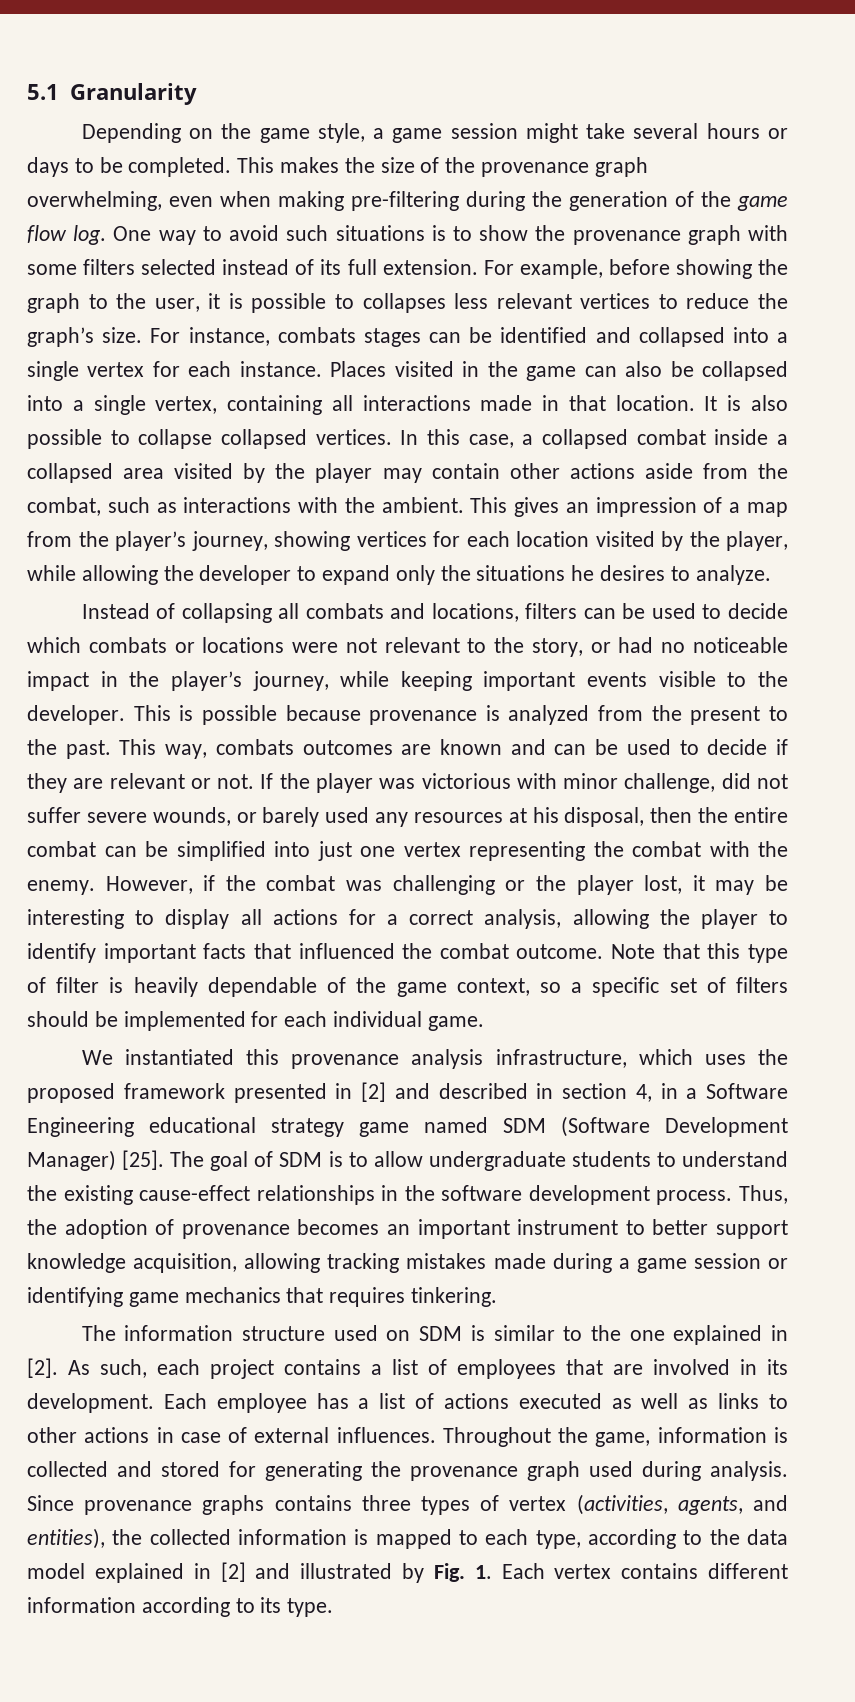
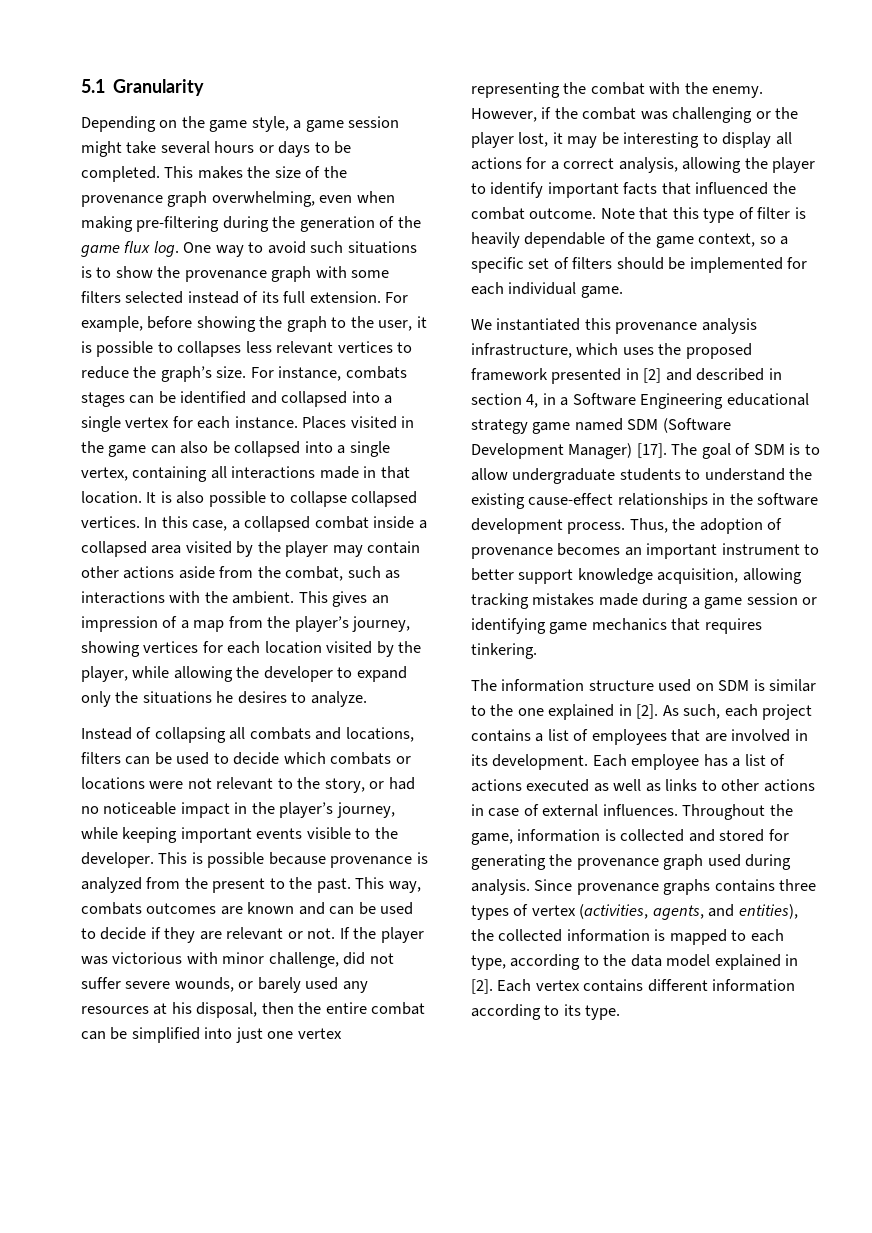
- This makes the size of the provenance graph overwhelming, even when making pre-filtering during the generation of the game flow log.
+ This makes the size of the provenance graph overwhelming, even when making pre-filtering during the generation of the game flux log.
- We instantiated this provenance analysis infrastructure, which uses the proposed framework presented in [2] and described in section 4, in a Software Engineering educational strategy game named SDM (Software Development Manager) [25].
+ We instantiated this provenance analysis infrastructure, which uses the proposed framework presented in [2] and described in section 4, in a Software Engineering educational strategy game named SDM (Software Development Manager) [17].
- Since provenance graphs contains three types of vertex (activities, agents, and entities), the collected information is mapped to each type, according to the data model explained in [2] and illustrated by Fig. 1. Each vertex contains different information according to its type.
+ Since provenance graphs contains three types of vertex (activities, agents, and entities), the collected information is mapped to each type, according to the data model explained in [2]. Each vertex contains different information according to its type.

